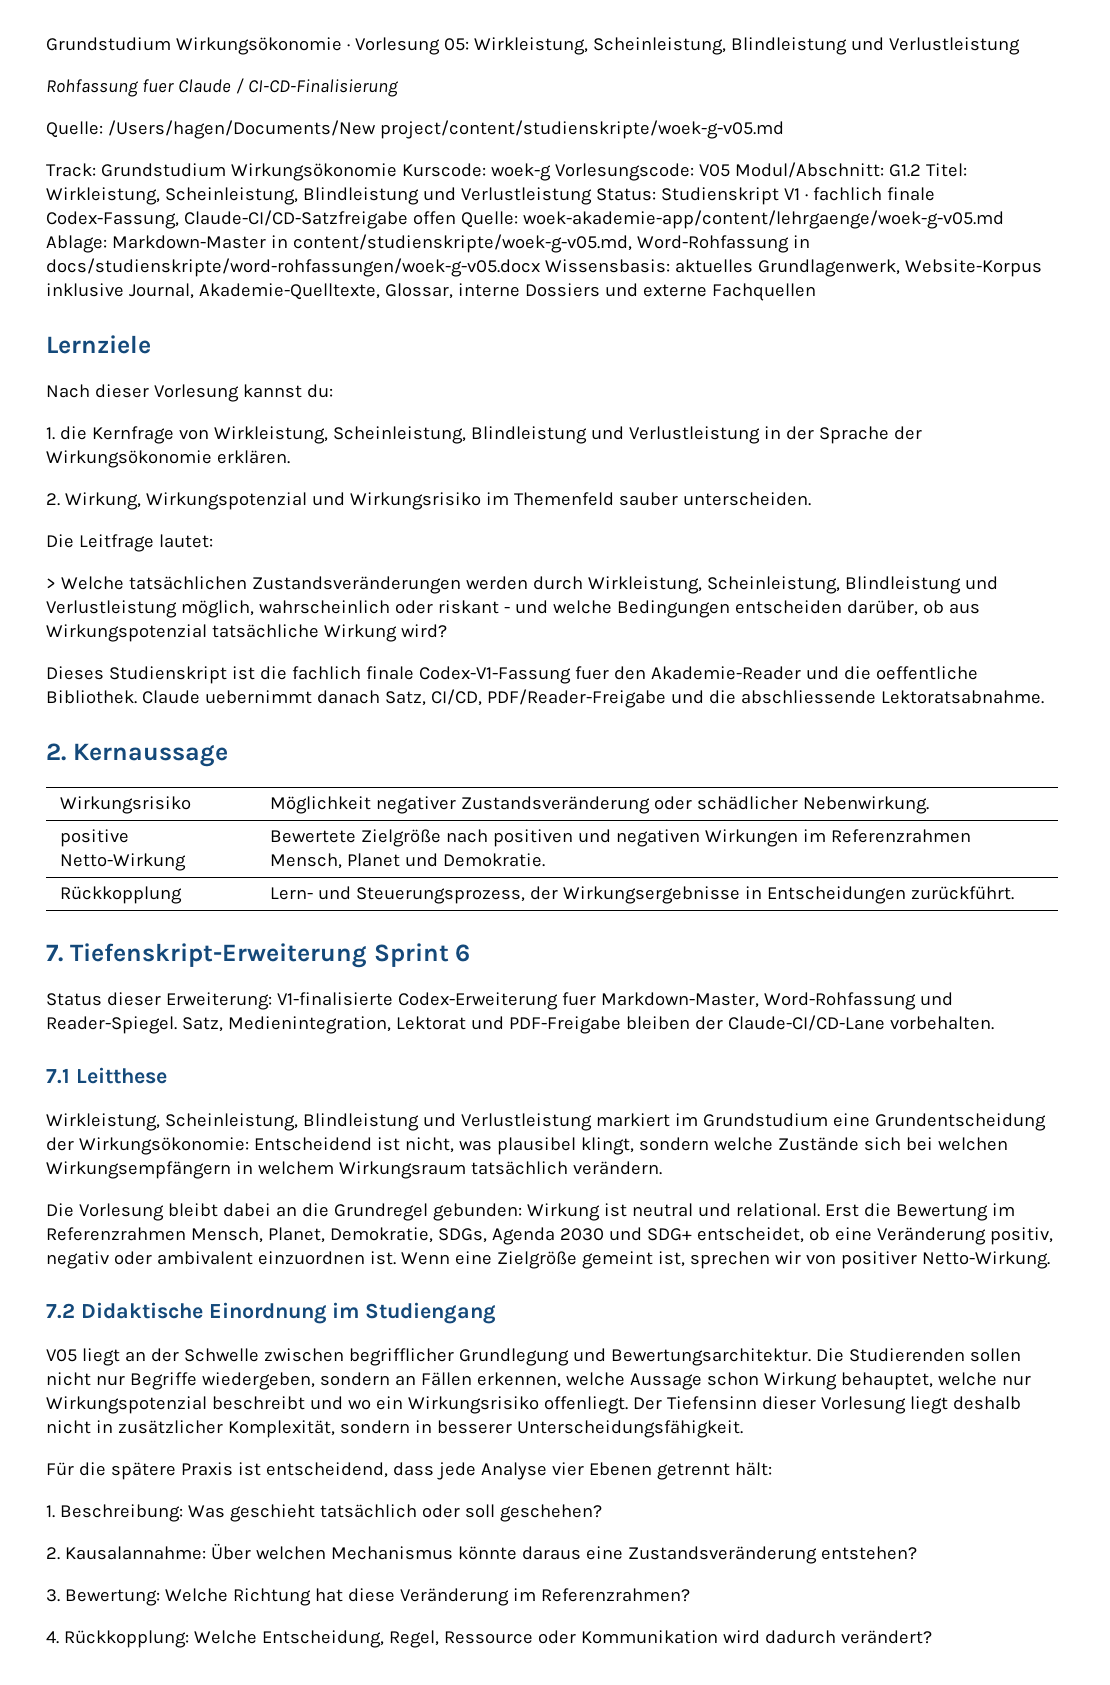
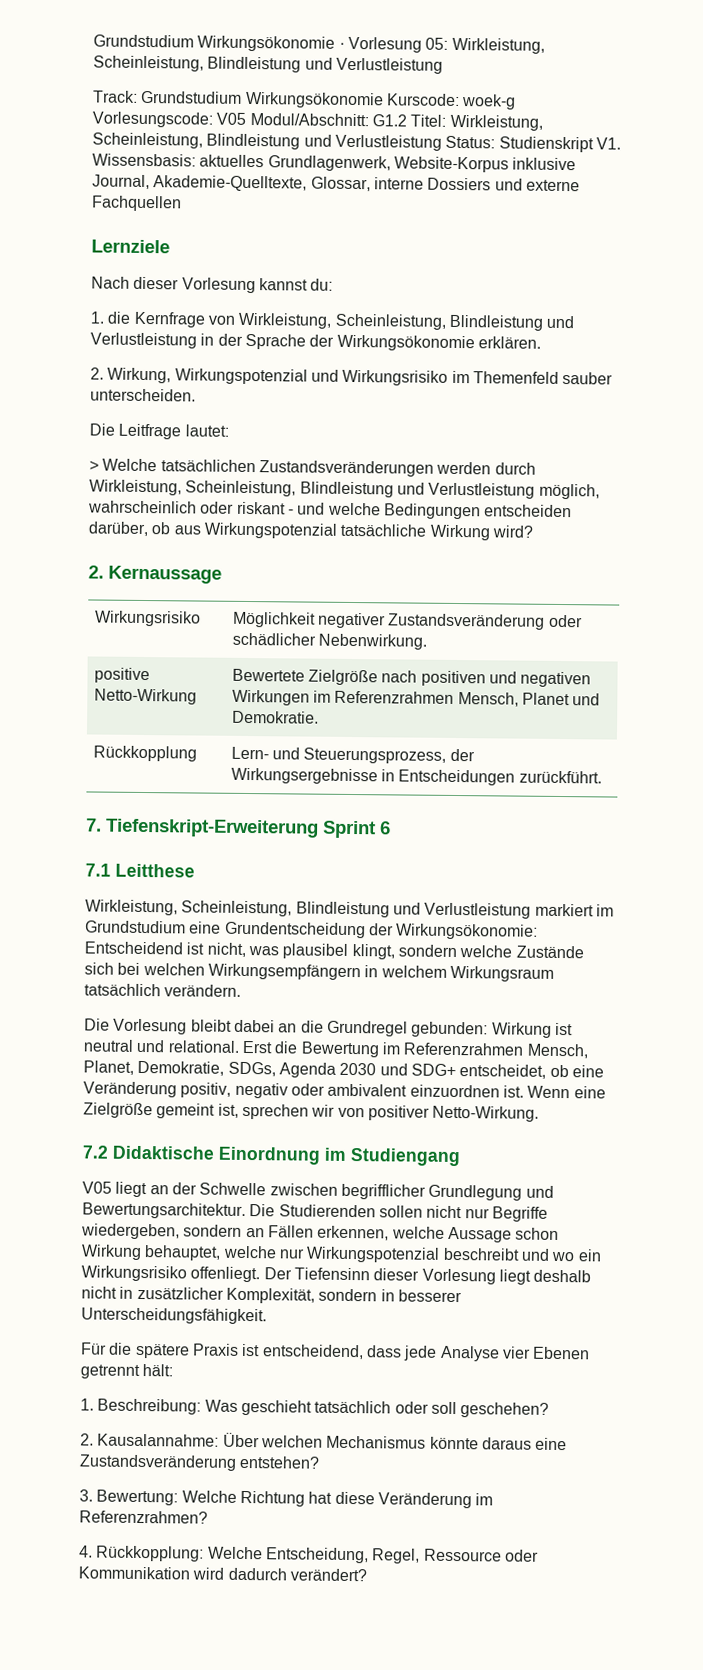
- Rohfassung fuer Claude / CI-CD-Finalisierung
- Quelle: /Users/hagen/Documents/New project/content/studienskripte/woek-g-v05.md
- Track: Grundstudium Wirkungsökonomie Kurscode: woek-g Vorlesungscode: V05 Modul/Abschnitt: G1.2 Titel: Wirkleistung, Scheinleistung, Blindleistung und Verlustleistung Status: Studienskript V1 · fachlich finale Codex-Fassung, Claude-CI/CD-Satzfreigabe offen Quelle: woek-akademie-app/content/lehrgaenge/woek-g-v05.md Ablage: Markdown-Master in content/studienskripte/woek-g-v05.md, Word-Rohfassung in docs/studienskripte/word-rohfassungen/woek-g-v05.docx Wissensbasis: aktuelles Grundlagenwerk, Website-Korpus inklusive Journal, Akademie-Quelltexte, Glossar, interne Dossiers und externe Fachquellen
+ Track: Grundstudium Wirkungsökonomie Kurscode: woek-g Vorlesungscode: V05 Modul/Abschnitt: G1.2 Titel: Wirkleistung, Scheinleistung, Blindleistung und Verlustleistung Status: Studienskript V1. Wissensbasis: aktuelles Grundlagenwerk, Website-Korpus inklusive Journal, Akademie-Quelltexte, Glossar, interne Dossiers und externe Fachquellen
- Dieses Studienskript ist die fachlich finale Codex-V1-Fassung fuer den Akademie-Reader und die oeffentliche Bibliothek. Claude uebernimmt danach Satz, CI/CD, PDF/Reader-Freigabe und die abschliessende Lektoratsabnahme.
- Status dieser Erweiterung: V1-finalisierte Codex-Erweiterung fuer Markdown-Master, Word-Rohfassung und Reader-Spiegel. Satz, Medienintegration, Lektorat und PDF-Freigabe bleiben der Claude-CI/CD-Lane vorbehalten.

